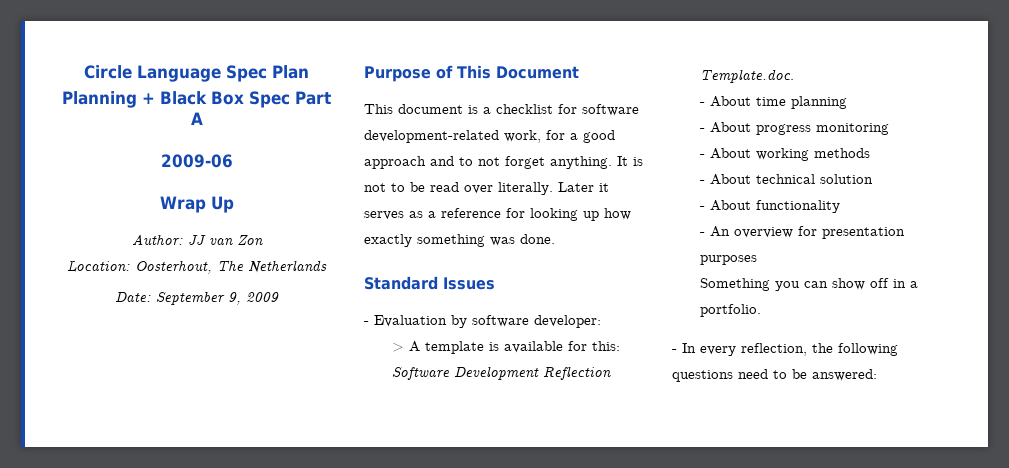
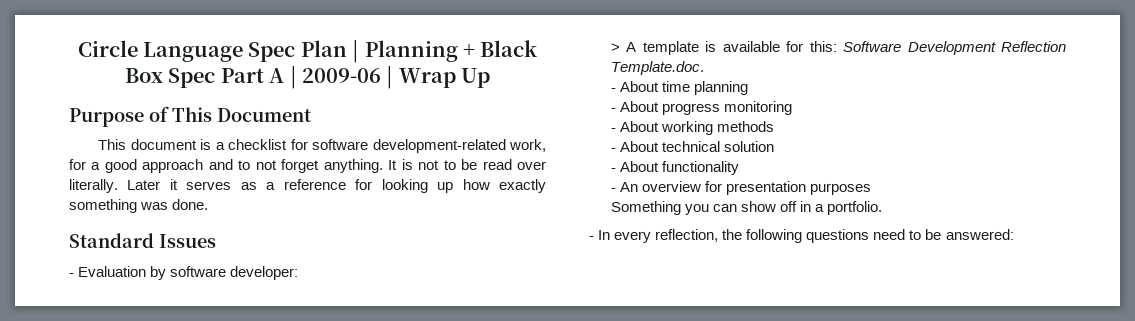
- Circle Language Spec Plan
- Planning + Black Box Spec Part A
- 2009-06
- Wrap Up
+ Circle Language Spec Plan | Planning + Black Box Spec Part A | 2009-06 | Wrap Up
- Author: JJ van Zon
- Location: Oosterhout, The Netherlands
- Date: September 9, 2009

